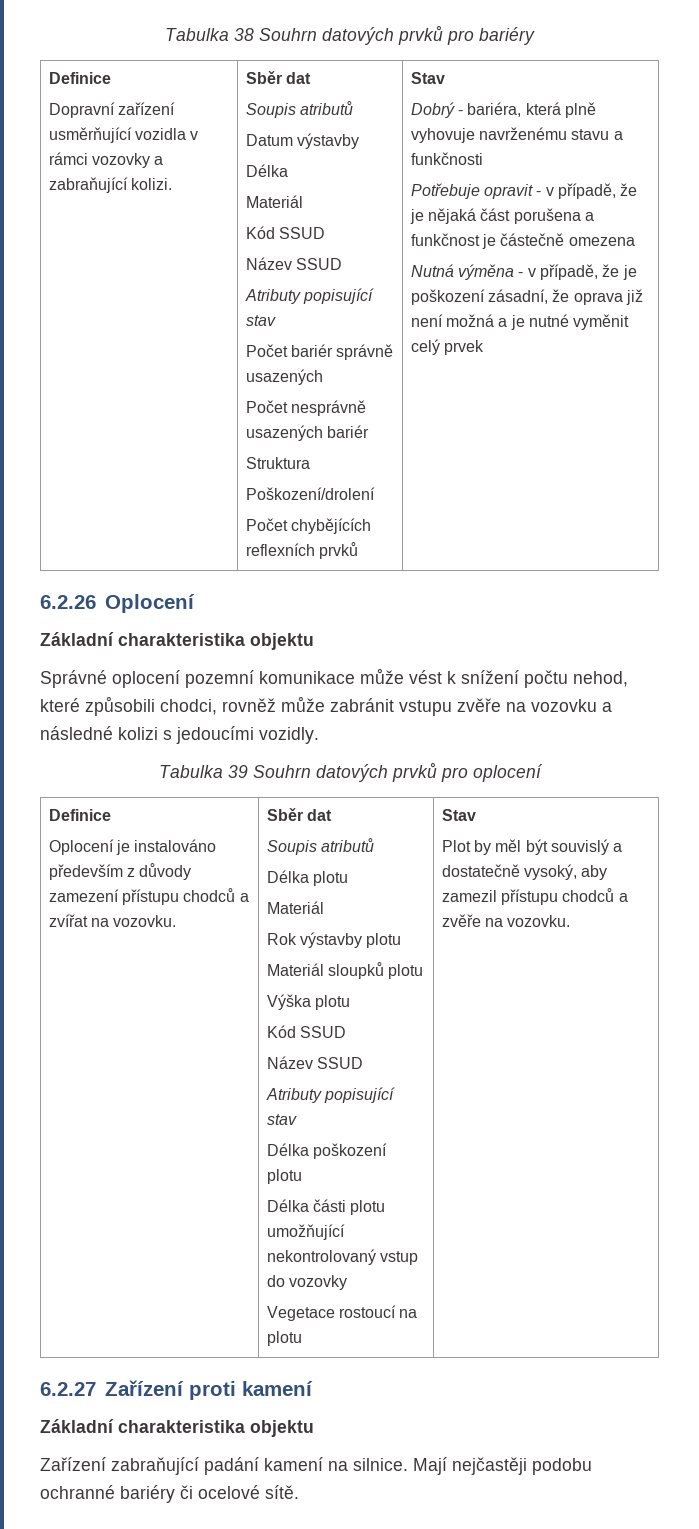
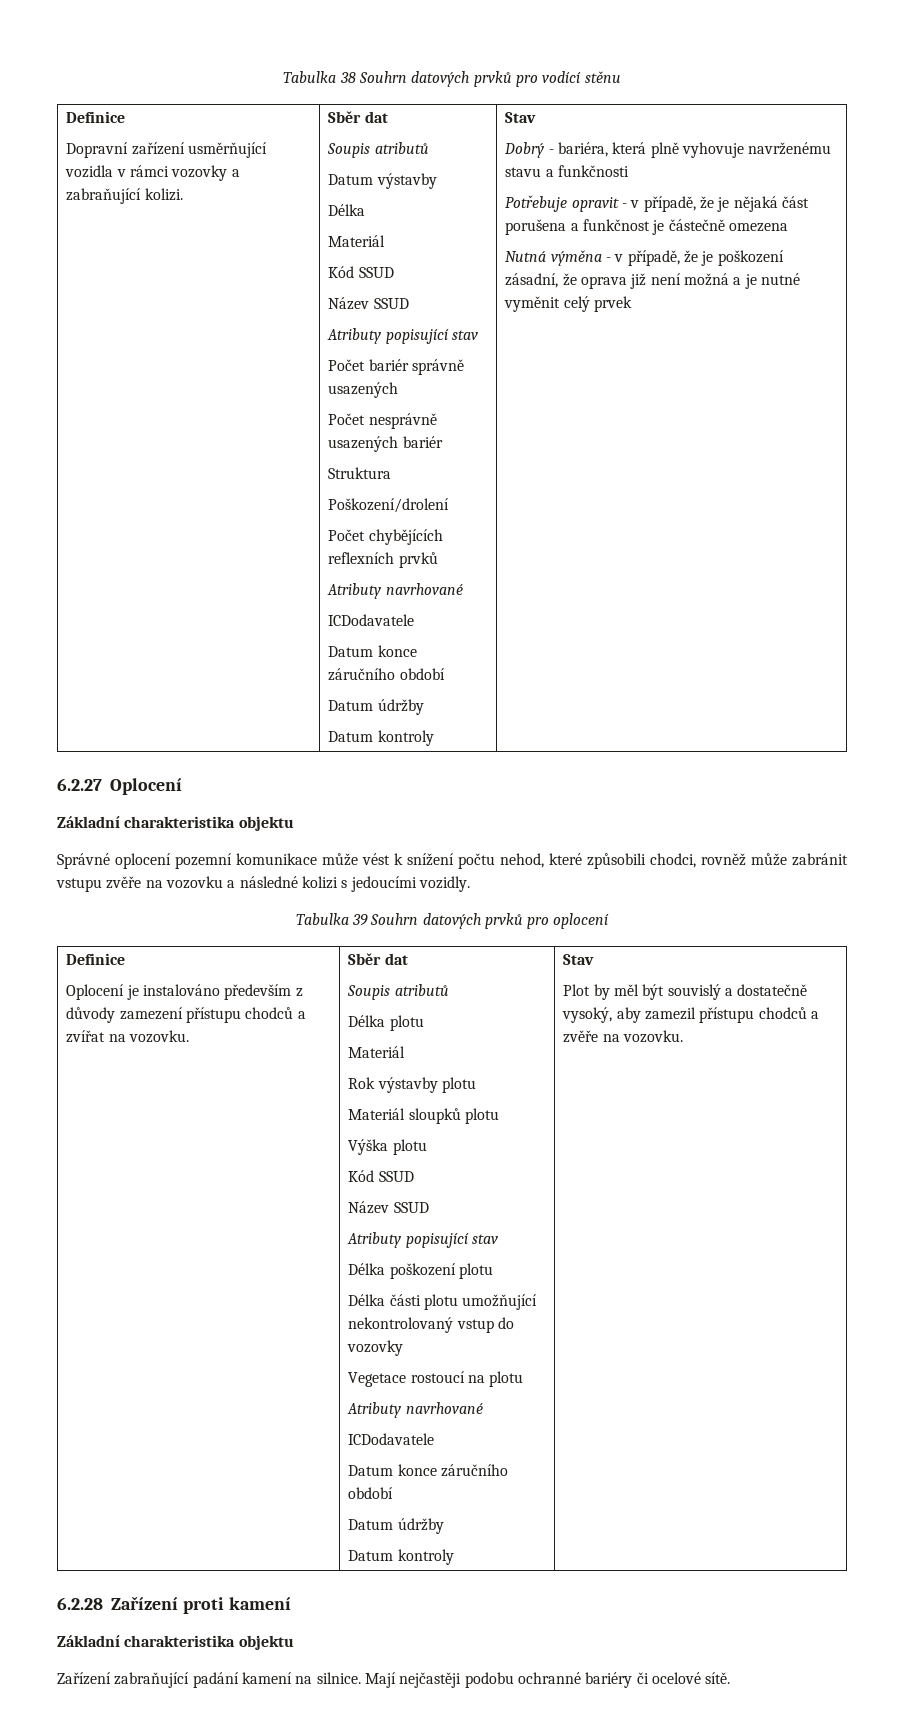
- Tabulka 38 Souhrn datových prvků pro bariéry
+ Tabulka 38 Souhrn datových prvků pro vodící stěnu
  Počet chybějících reflexních prvků
+ Atributy navrhované
+ ICDodavatele
+ Datum konce záručního období
+ Datum údržby
+ Datum kontroly
- 6.2.26 Oplocení
+ 6.2.27 Oplocení
  Vegetace rostoucí na plotu
+ Atributy navrhované
+ ICDodavatele
+ Datum konce záručního období
+ Datum údržby
+ Datum kontroly
- 6.2.27 Zařízení proti kamení
+ 6.2.28 Zařízení proti kamení

